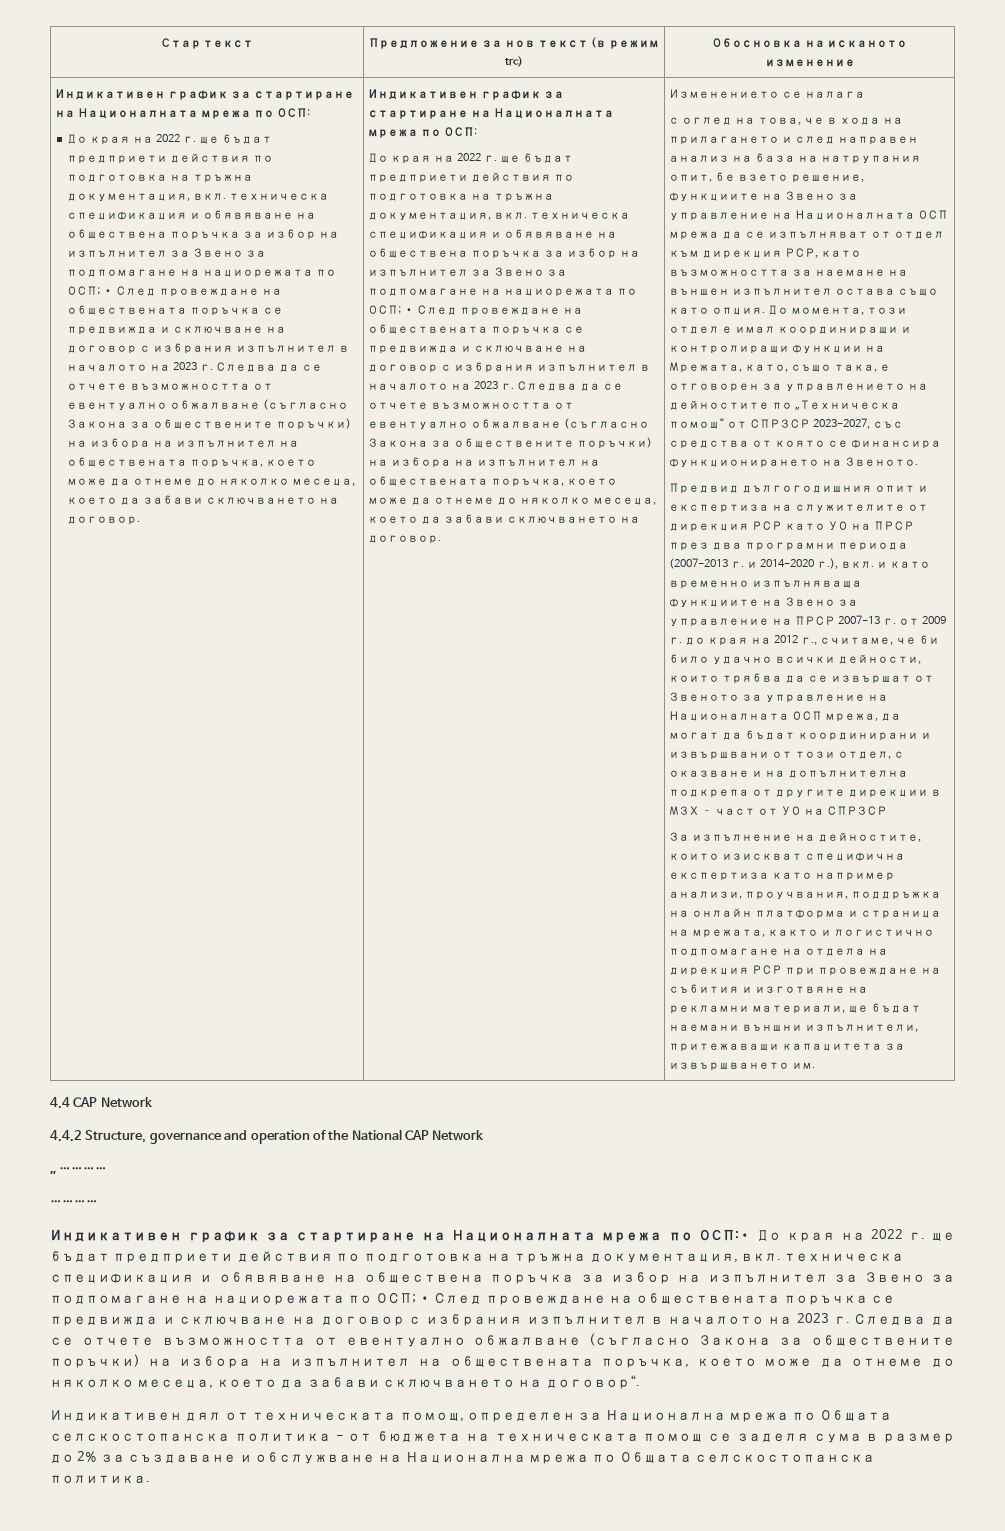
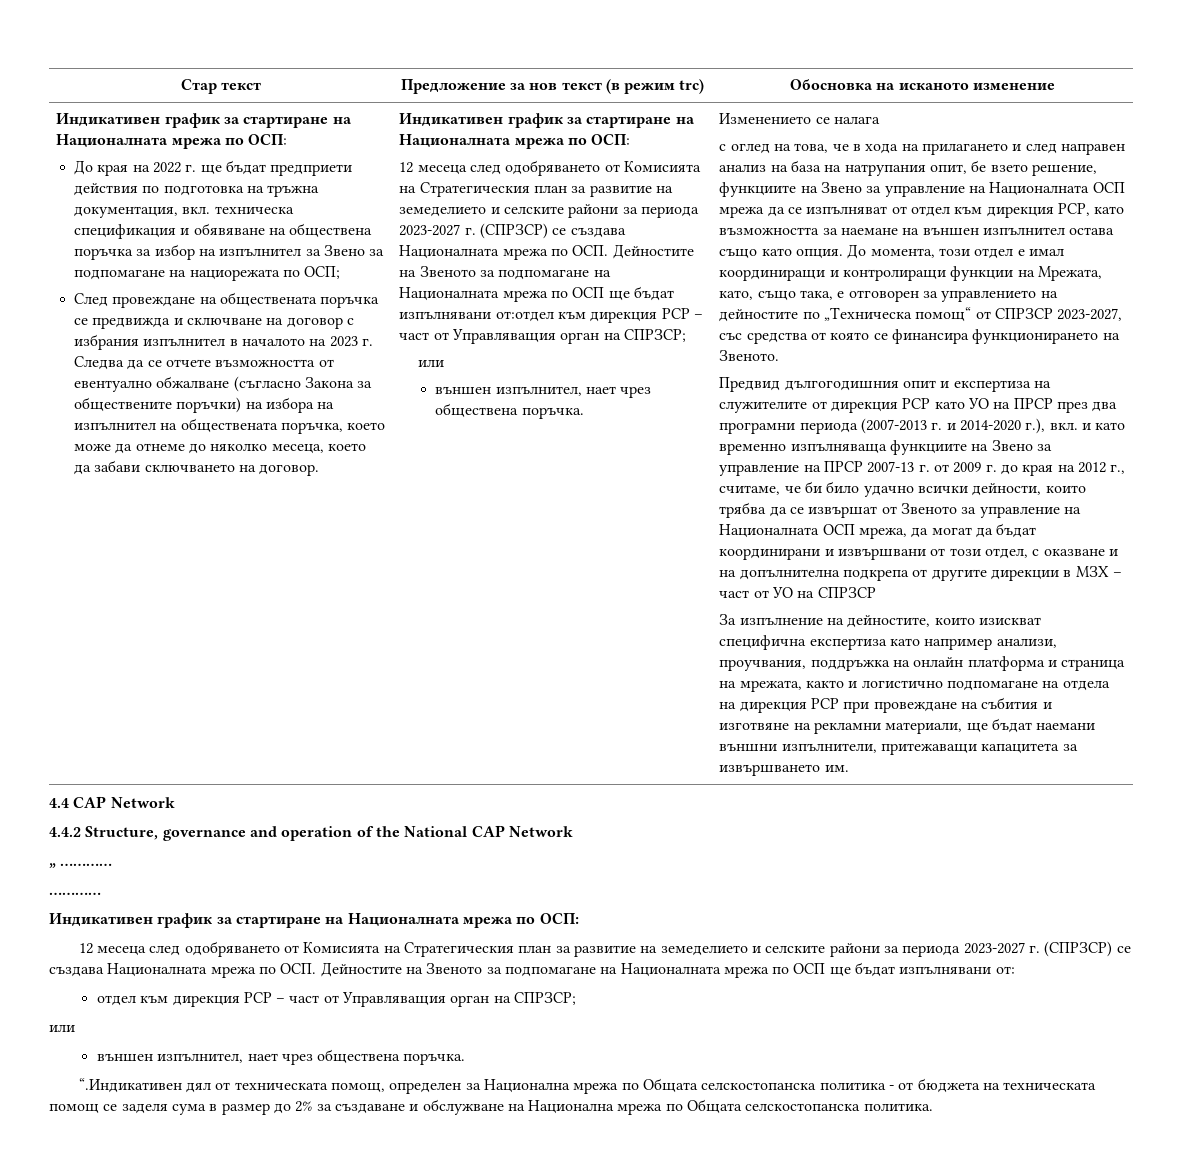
  Стар текст | Предложение за нов текст (в режим trc) | Обосновка на исканото изменение
  Индикативен график за стартиране на Националната мрежа по ОСП:
- До края на 2022 г. ще бъдат предприети действия по подготовка на тръжна документация, вкл. техническа спецификация и обявяване на обществена поръчка за избор на изпълнител за Звено за подпомагане на нациорежата по ОСП; • След провеждане на обществената поръчка се предвижда и сключване на договор с избрания изпълнител в началото на 2023 г. Следва да се отчете възможността от евентуално обжалване (съгласно Закона за обществените поръчки) на избора на изпълнител на обществената поръчка, което може да отнеме до няколко месеца, което да забави сключването на договор. | Индикативен график за стартиране на Националната мрежа по ОСП:
- До края на 2022 г. ще бъдат предприети действия по подготовка на тръжна документация, вкл. техническа спецификация и обявяване на обществена поръчка за избор на изпълнител за Звено за подпомагане на нациорежата по ОСП; • След провеждане на обществената поръчка се предвижда и сключване на договор с избрания изпълнител в началото на 2023 г. Следва да се отчете възможността от евентуално обжалване (съгласно Закона за обществените поръчки) на избора на изпълнител на обществената поръчка, което може да отнеме до няколко месеца, което да забави сключването на договор.
+ До края на 2022 г. ще бъдат предприети действия по подготовка на тръжна документация, вкл. техническа спецификация и обявяване на обществена поръчка за избор на изпълнител за Звено за подпомагане на нациорежата по ОСП;
+ След провеждане на обществената поръчка се предвижда и сключване на договор с избрания изпълнител в началото на 2023 г. Следва да се отчете възможността от евентуално обжалване (съгласно Закона за обществените поръчки) на избора на изпълнител на обществената поръчка, което може да отнеме до няколко месеца, което да забави сключването на договор. | Индикативен график за стартиране на Националната мрежа по ОСП:
+ 12 месеца след одобряването от Комисията на Стратегическия план за развитие на земеделието и селските райони за периода 2023-2027 г. (СПРЗСР) се създава Националната мрежа по ОСП. Дейностите на Звеното за подпомагане на Националната мрежа по ОСП ще бъдат изпълнявани от:отдел към дирекция РСР – част от Управляващия орган на СПРЗСР;
+ или
+ външен изпълнител, нает чрез обществена поръчка.
  „ …………
  …………
- Индикативен график за стартиране на Националната мрежа по ОСП:• До края на 2022 г. ще бъдат предприети действия по подготовка на тръжна документация, вкл. техническа спецификация и обявяване на обществена поръчка за избор на изпълнител за Звено за подпомагане на нациорежата по ОСП; • След провеждане на обществената поръчка се предвижда и сключване на договор с избрания изпълнител в началото на 2023 г. Следва да се отчете възможността от евентуално обжалване (съгласно Закона за обществените поръчки) на избора на изпълнител на обществената поръчка, което може да отнеме до няколко месеца, което да забави сключването на договор“.
- Индикативен дял от техническата помощ, определен за Национална мрежа по Общата селскостопанска политика - от бюджета на техническата помощ се заделя сума в размер до 2% за създаване и обслужване на Национална мрежа по Общата селскостопанска политика.
+ Индикативен график за стартиране на Националната мрежа по ОСП:
+ 12 месеца след одобряването от Комисията на Стратегическия план за развитие на земеделието и селските райони за периода 2023-2027 г. (СПРЗСР) се създава Националната мрежа по ОСП. Дейностите на Звеното за подпомагане на Националната мрежа по ОСП ще бъдат изпълнявани от:
+ отдел към дирекция РСР – част от Управляващия орган на СПРЗСР;
+ или
+ външен изпълнител, нает чрез обществена поръчка.
+ “.Индикативен дял от техническата помощ, определен за Национална мрежа по Общата селскостопанска политика - от бюджета на техническата помощ се заделя сума в размер до 2% за създаване и обслужване на Национална мрежа по Общата селскостопанска политика.

